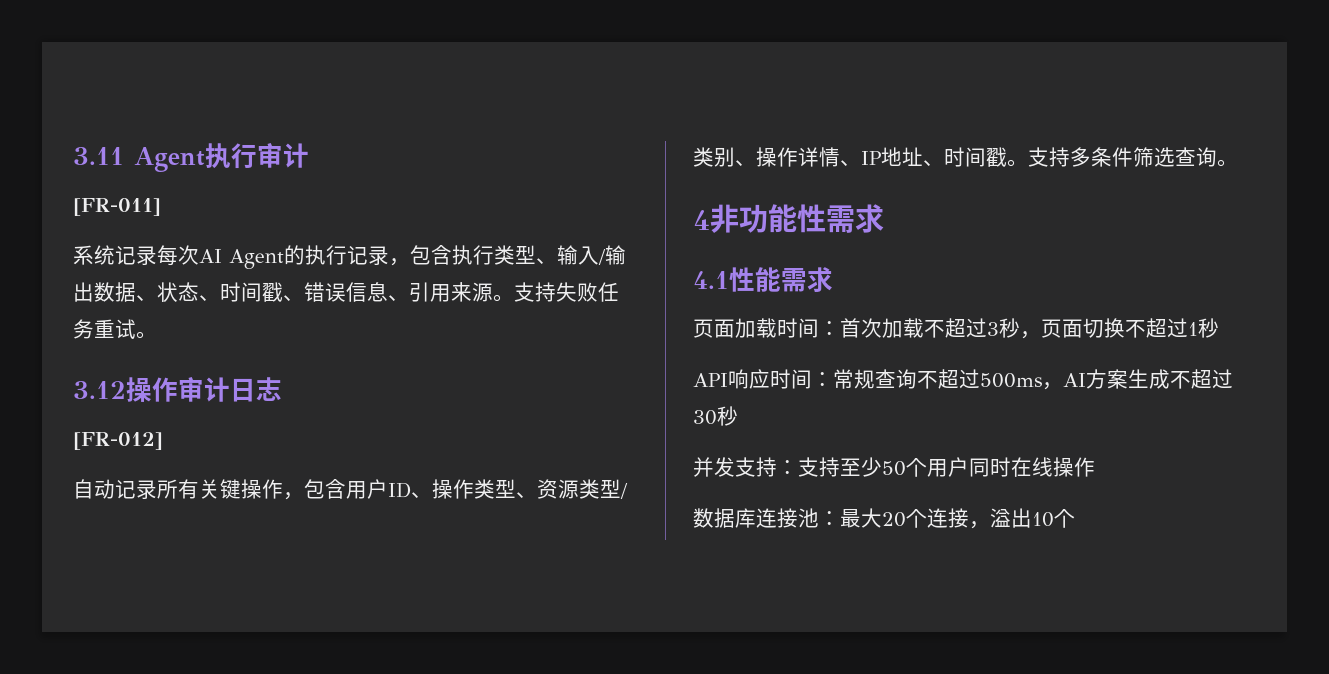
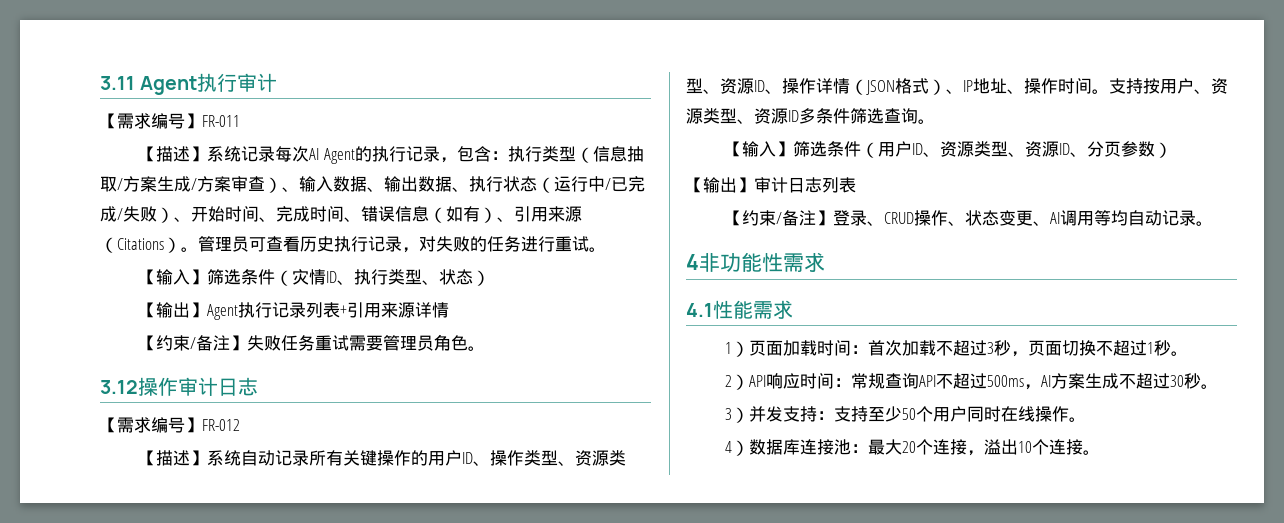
- [FR-011]
- 系统记录每次AI Agent的执行记录，包含执行类型、输入/输出数据、状态、时间戳、错误信息、引用来源。支持失败任务重试。
+ 【需求编号】FR-011
+ 【描述】系统记录每次AI Agent的执行记录，包含：执行类型（信息抽取/方案生成/方案审查）、输入数据、输出数据、执行状态（运行中/已完成/失败）、开始时间、完成时间、错误信息（如有）、引用来源（Citations）。管理员可查看历史执行记录，对失败的任务进行重试。
+ 【输入】筛选条件（灾情ID、执行类型、状态）
+ 【输出】Agent执行记录列表+引用来源详情
+ 【约束/备注】失败任务重试需要管理员角色。
- [FR-012]
- 自动记录所有关键操作，包含用户ID、操作类型、资源类型/类别、操作详情、IP地址、时间戳。支持多条件筛选查询。
+ 【需求编号】FR-012
+ 【描述】系统自动记录所有关键操作的用户ID、操作类型、资源类型、资源ID、操作详情（JSON格式）、IP地址、操作时间。支持按用户、资源类型、资源ID多条件筛选查询。
+ 【输入】筛选条件（用户ID、资源类型、资源ID、分页参数）
+ 【输出】审计日志列表
+ 【约束/备注】登录、CRUD操作、状态变更、AI调用等均自动记录。
- 页面加载时间：首次加载不超过3秒，页面切换不超过1秒
- API响应时间：常规查询不超过500ms，AI方案生成不超过30秒
- 并发支持：支持至少50个用户同时在线操作
- 数据库连接池：最大20个连接，溢出10个
+ 1）页面加载时间：首次加载不超过3秒，页面切换不超过1秒。
+ 2）API响应时间：常规查询API不超过500ms，AI方案生成不超过30秒。
+ 3）并发支持：支持至少50个用户同时在线操作。
+ 4）数据库连接池：最大20个连接，溢出10个连接。

